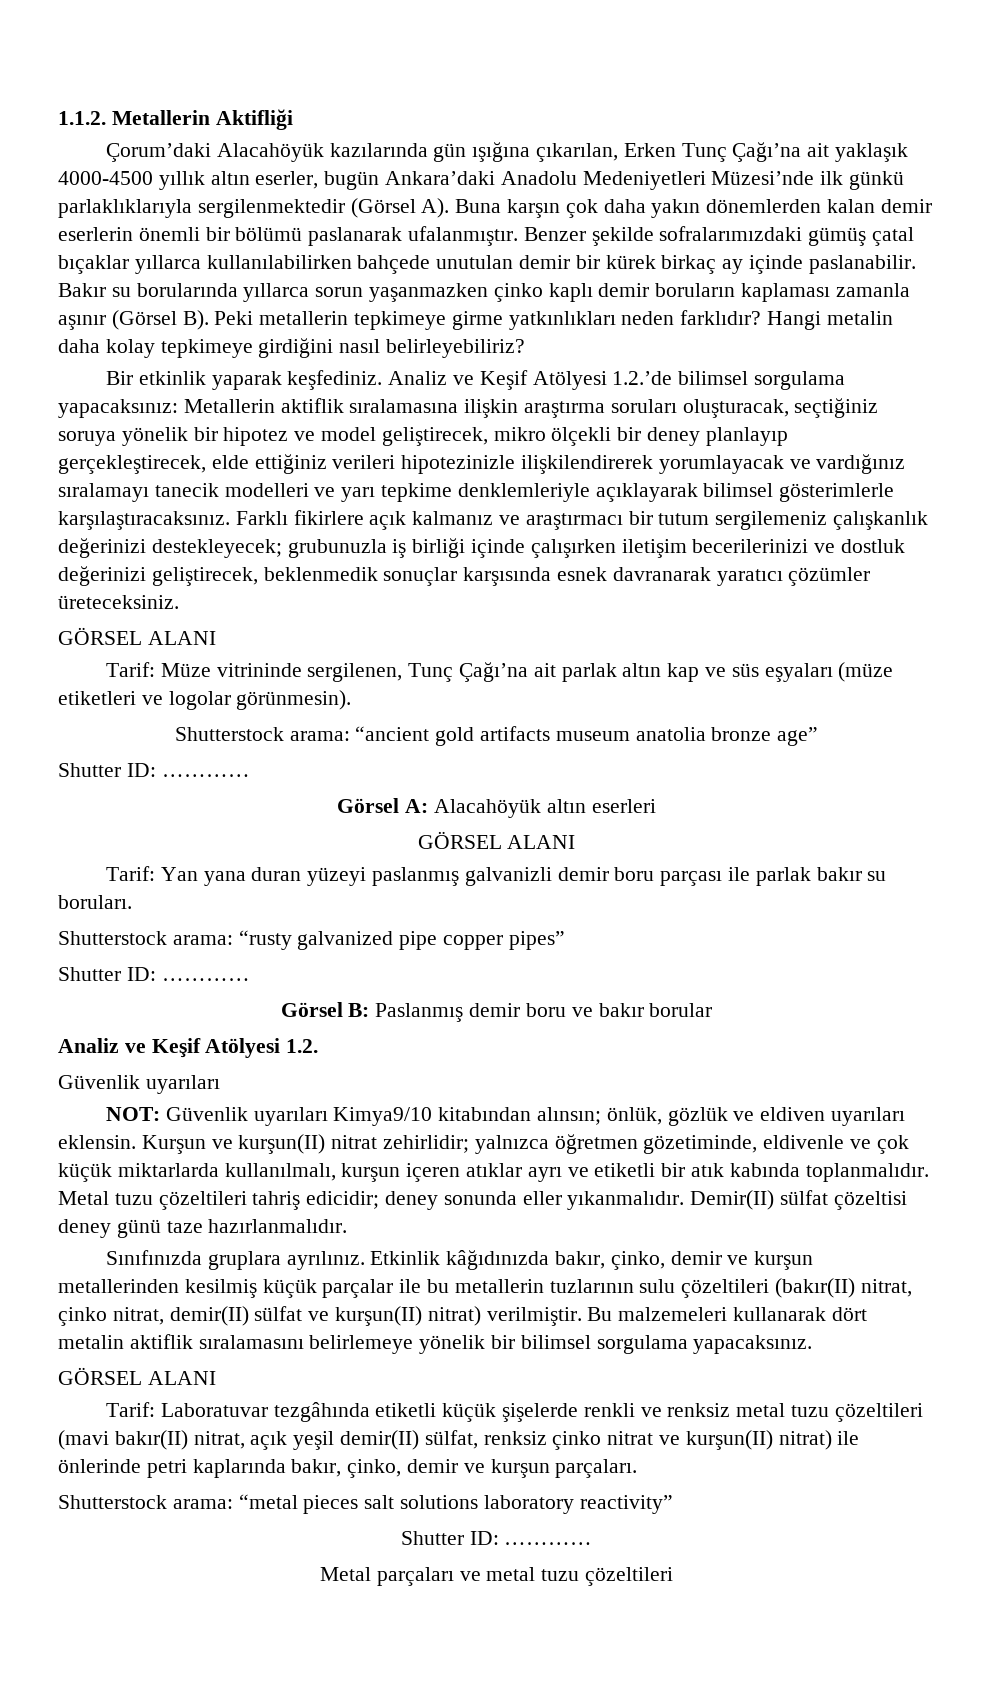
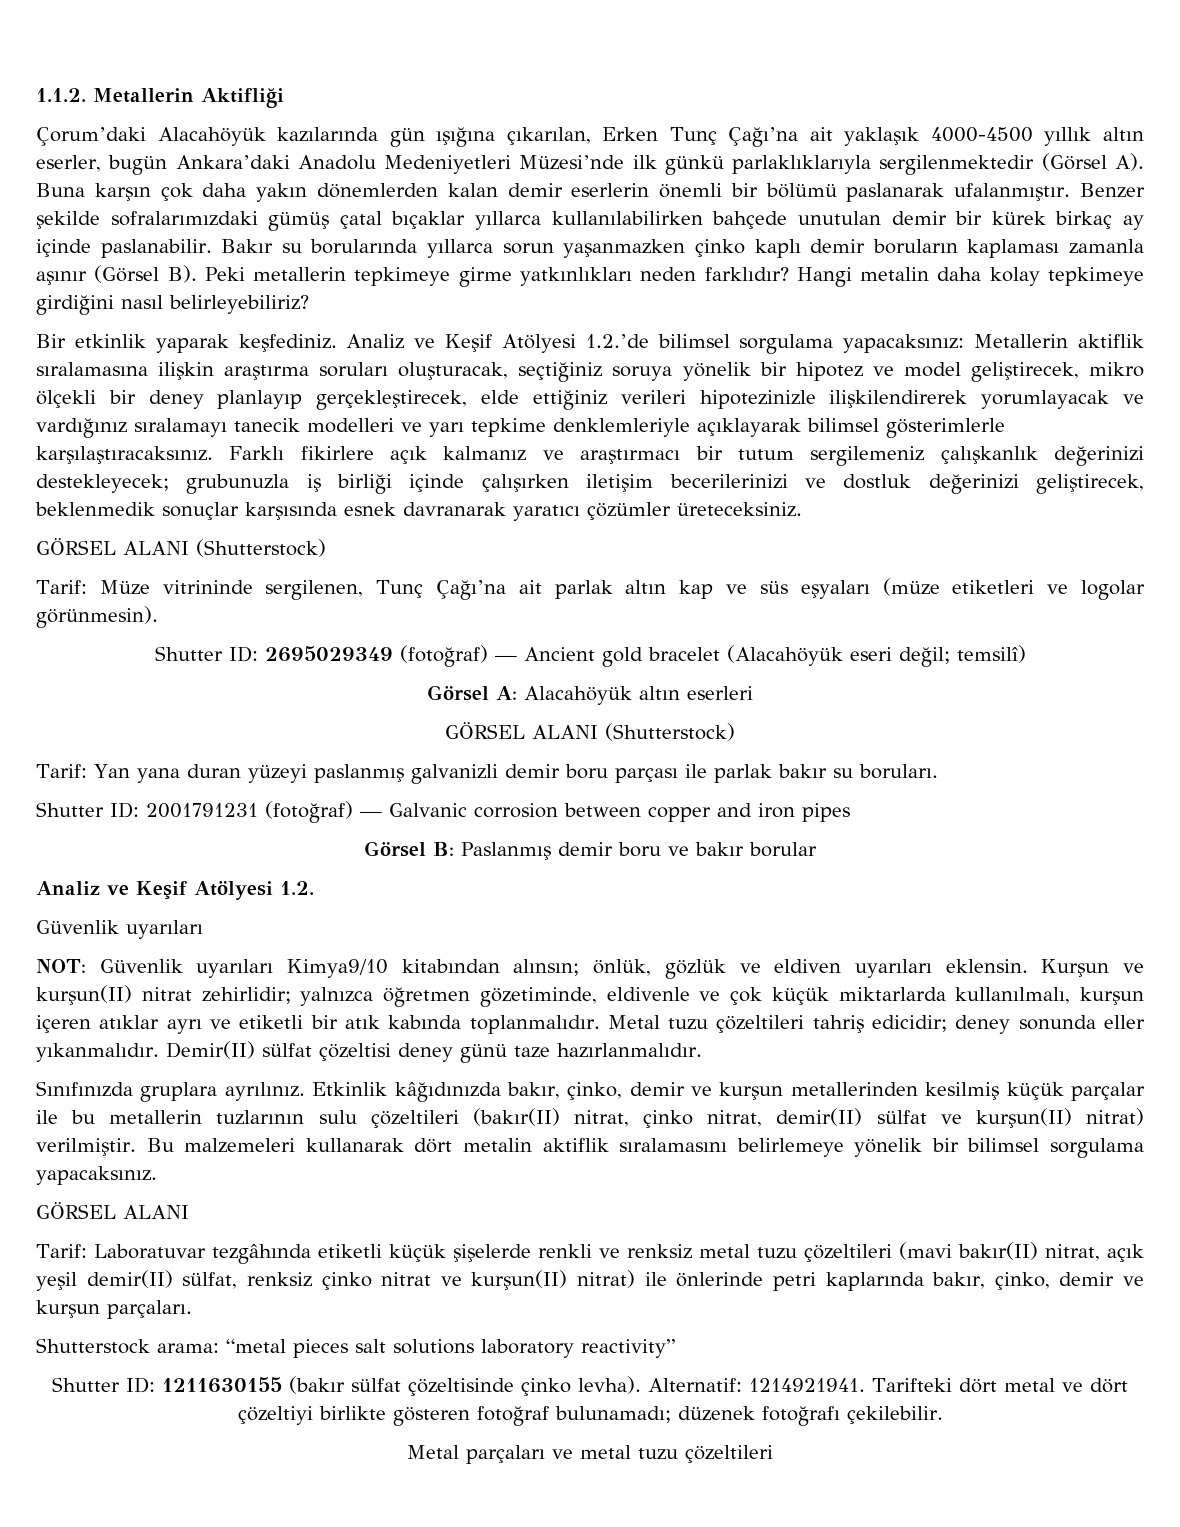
  Farklı fikirlere açık kalmanız ve araştırmacı bir tutum sergilemeniz çalışkanlık değerinizi destekleyecek; grubunuzla iş birliği içinde çalışırken iletişim becerilerinizi ve dostluk değerinizi geliştirecek, beklenmedik sonuçlar karşısında esnek davranarak yaratıcı çözümler üreteceksiniz.
- GÖRSEL ALANI
+ GÖRSEL ALANI (Shutterstock)
- Shutterstock arama: “ancient gold artifacts museum anatolia bronze age”
- Shutter ID: …………
+ Shutter ID: 2695029349 (fotoğraf) — Ancient gold bracelet (Alacahöyük eseri değil; temsilî)
  Görsel A: Alacahöyük altın eserleri
- GÖRSEL ALANI
+ GÖRSEL ALANI (Shutterstock)
- Shutterstock arama: “rusty galvanized pipe copper pipes”
- Shutter ID: …………
+ Shutter ID: 2001791231 (fotoğraf) — Galvanic corrosion between copper and iron pipes
  Shutterstock arama: “metal pieces salt solutions laboratory reactivity”
- Shutter ID: …………
+ Shutter ID: 1211630155 (bakır sülfat çözeltisinde çinko levha). Alternatif: 1214921941. Tarifteki dört metal ve dört çözeltiyi birlikte gösteren fotoğraf bulunamadı; düzenek fotoğrafı çekilebilir.

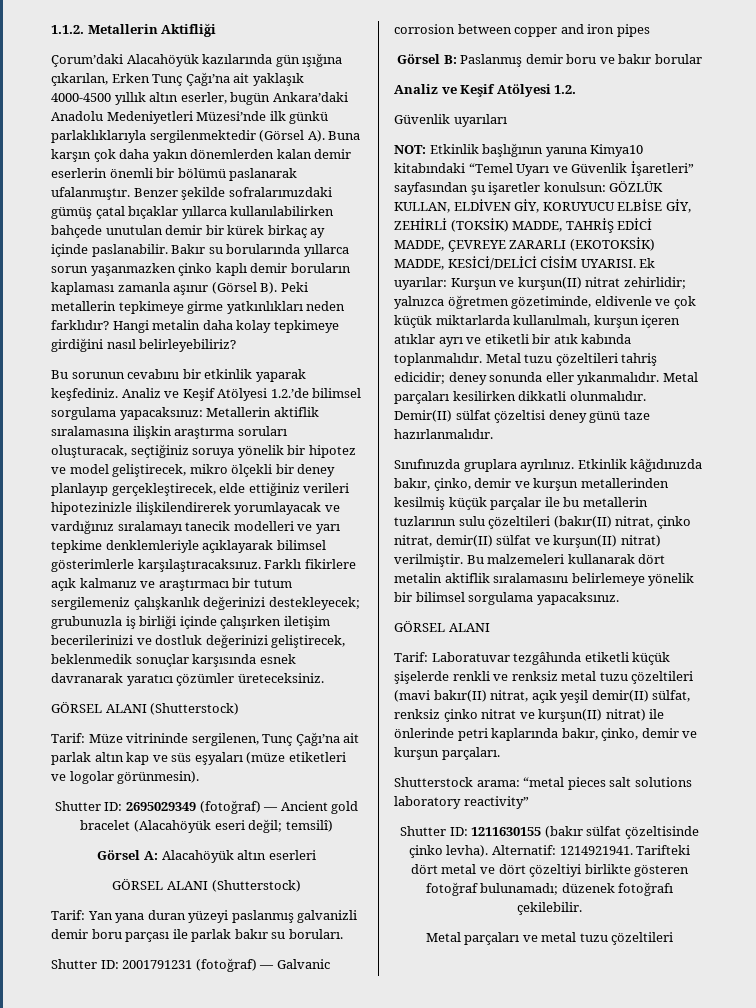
- Bir etkinlik yaparak keşfediniz.
+ Bu sorunun cevabını bir etkinlik yaparak keşfediniz.
- NOT: Güvenlik uyarıları Kimya9/10 kitabından alınsın; önlük, gözlük ve eldiven uyarıları eklensin. Kurşun ve kurşun(II) nitrat zehirlidir; yalnızca öğretmen gözetiminde, eldivenle ve çok küçük miktarlarda kullanılmalı, kurşun içeren atıklar ayrı ve etiketli bir atık kabında toplanmalıdır.
+ NOT: Etkinlik başlığının yanına Kimya10 kitabındaki “Temel Uyarı ve Güvenlik İşaretleri” sayfasından şu işaretler konulsun: GÖZLÜK KULLAN, ELDİVEN GİY, KORUYUCU ELBİSE GİY, ZEHİRLİ (TOKSİK) MADDE, TAHRİŞ EDİCİ MADDE, ÇEVREYE ZARARLI (EKOTOKSİK) MADDE, KESİCİ/DELİCİ CİSİM UYARISI. Ek uyarılar: Kurşun ve kurşun(II) nitrat zehirlidir; yalnızca öğretmen gözetiminde, eldivenle ve çok küçük miktarlarda kullanılmalı, kurşun içeren atıklar ayrı ve etiketli bir atık kabında toplanmalıdır.
+ Metal parçaları kesilirken dikkatli olunmalıdır.

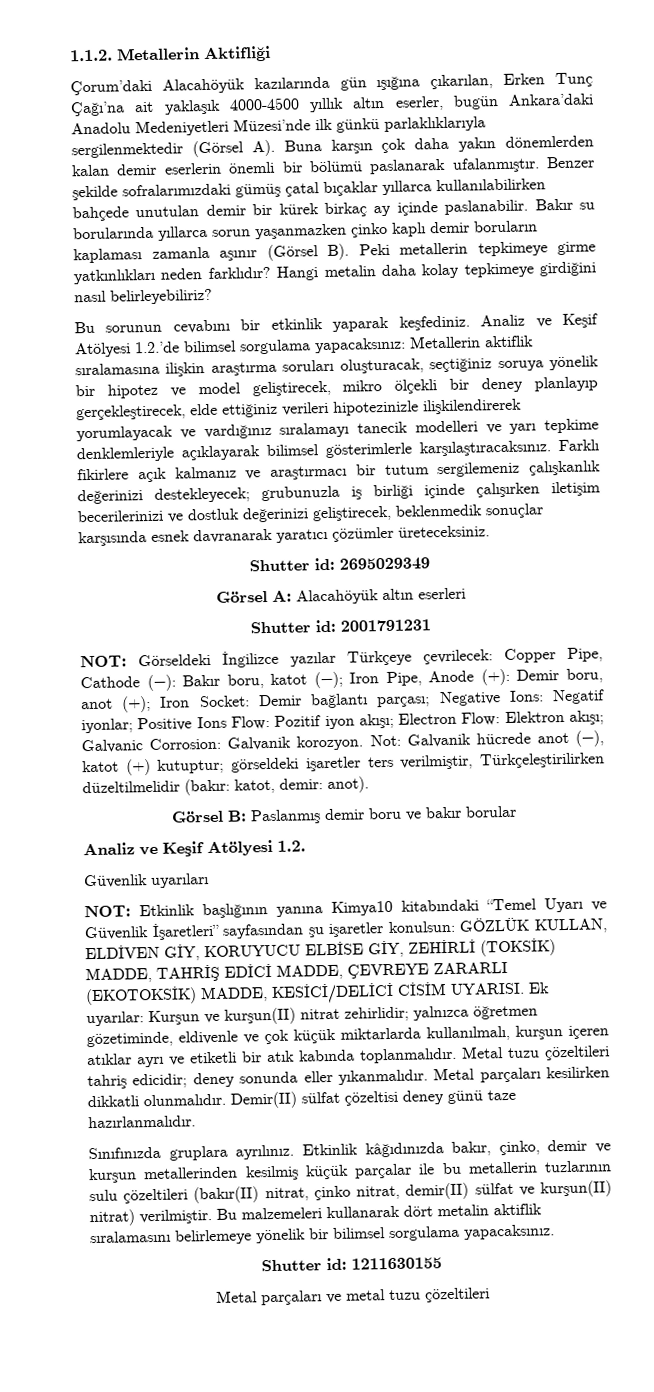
  Farklı fikirlere açık kalmanız ve araştırmacı bir tutum sergilemeniz çalışkanlık değerinizi destekleyecek; grubunuzla iş birliği içinde çalışırken iletişim becerilerinizi ve dostluk değerinizi geliştirecek, beklenmedik sonuçlar karşısında esnek davranarak yaratıcı çözümler üreteceksiniz.
- GÖRSEL ALANI (Shutterstock)
- Tarif: Müze vitrininde sergilenen, Tunç Çağı’na ait parlak altın kap ve süs eşyaları (müze etiketleri ve logolar görünmesin).
- Shutter ID: 2695029349 (fotoğraf) — Ancient gold bracelet (Alacahöyük eseri değil; temsilî)
+ Shutter id: 2695029349
  Görsel A: Alacahöyük altın eserleri
- GÖRSEL ALANI (Shutterstock)
- Tarif: Yan yana duran yüzeyi paslanmış galvanizli demir boru parçası ile parlak bakır su boruları.
- Shutter ID: 2001791231 (fotoğraf) — Galvanic corrosion between copper and iron pipes
+ Shutter id: 2001791231
+ NOT: Görseldeki İngilizce yazılar Türkçeye çevrilecek: Copper Pipe, Cathode (−): Bakır boru, katot (−); Iron Pipe, Anode (+): Demir boru, anot (+); Iron Socket: Demir bağlantı parçası; Negative Ions: Negatif iyonlar; Positive Ions Flow: Pozitif iyon akışı; Electron Flow: Elektron akışı; Galvanic Corrosion: Galvanik korozyon. Not: Galvanik hücrede anot (−), katot (+) kutuptur; görseldeki işaretler ters verilmiştir, Türkçeleştirilirken düzeltilmelidir (bakır: katot, demir: anot).
  Bu malzemeleri kullanarak dört metalin aktiflik sıralamasını belirlemeye yönelik bir bilimsel sorgulama yapacaksınız.
- GÖRSEL ALANI
- Tarif: Laboratuvar tezgâhında etiketli küçük şişelerde renkli ve renksiz metal tuzu çözeltileri (mavi bakır(II) nitrat, açık yeşil demir(II) sülfat, renksiz çinko nitrat ve kurşun(II) nitrat) ile önlerinde petri kaplarında bakır, çinko, demir ve kurşun parçaları.
- Shutterstock arama: “metal pieces salt solutions laboratory reactivity”
- Shutter ID: 1211630155 (bakır sülfat çözeltisinde çinko levha). Alternatif: 1214921941. Tarifteki dört metal ve dört çözeltiyi birlikte gösteren fotoğraf bulunamadı; düzenek fotoğrafı çekilebilir.
+ Shutter id: 1211630155

